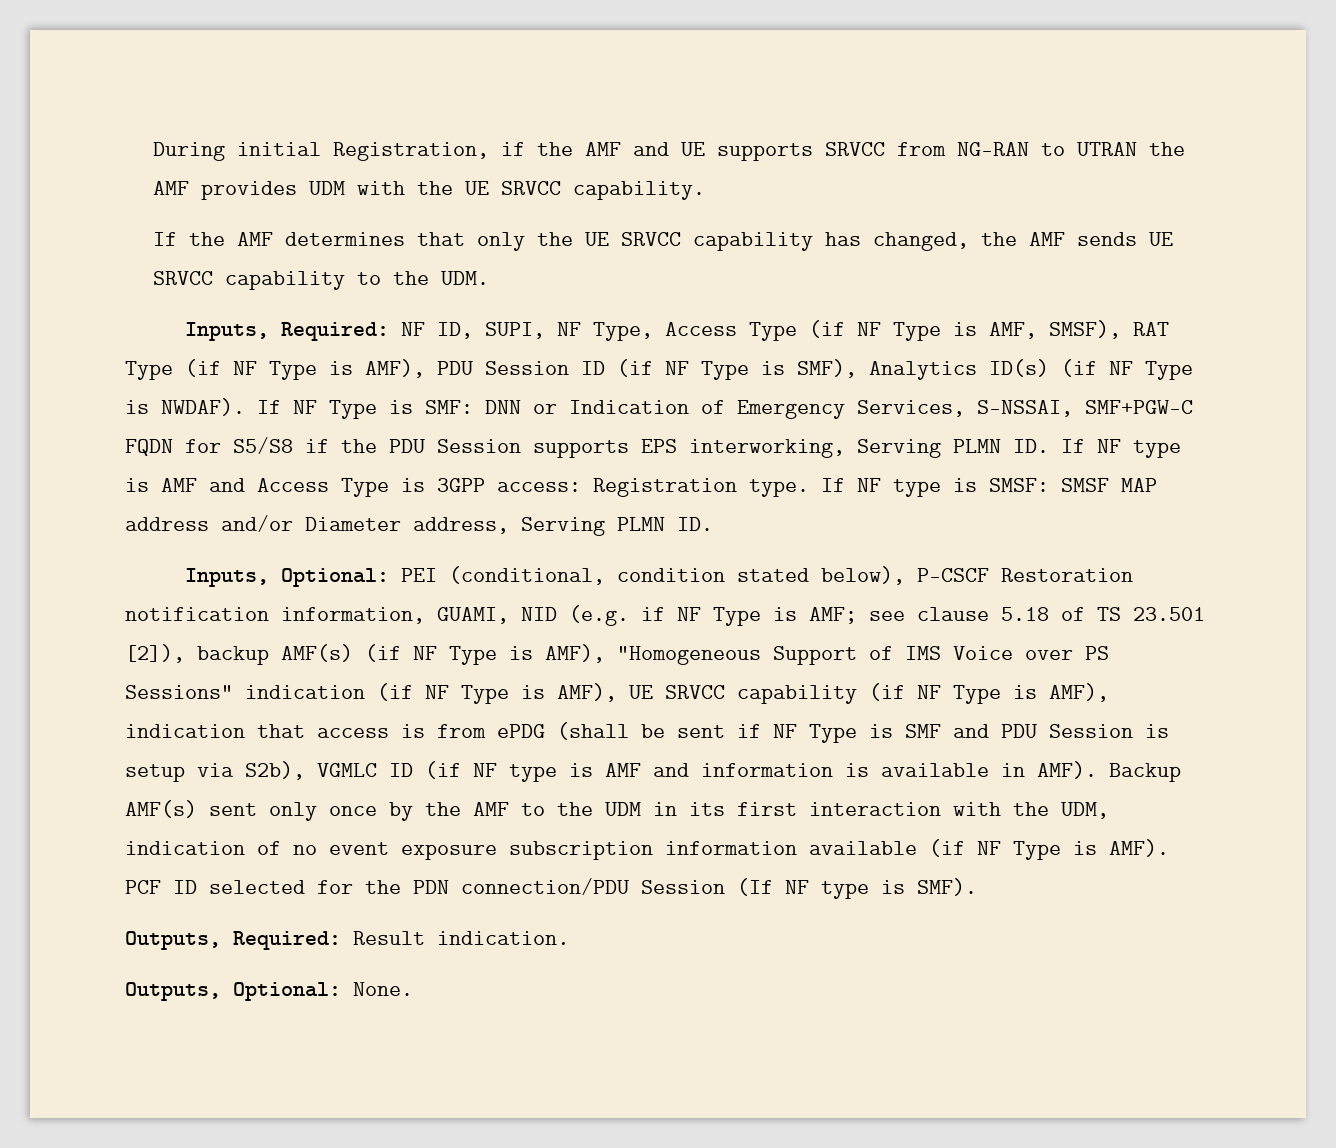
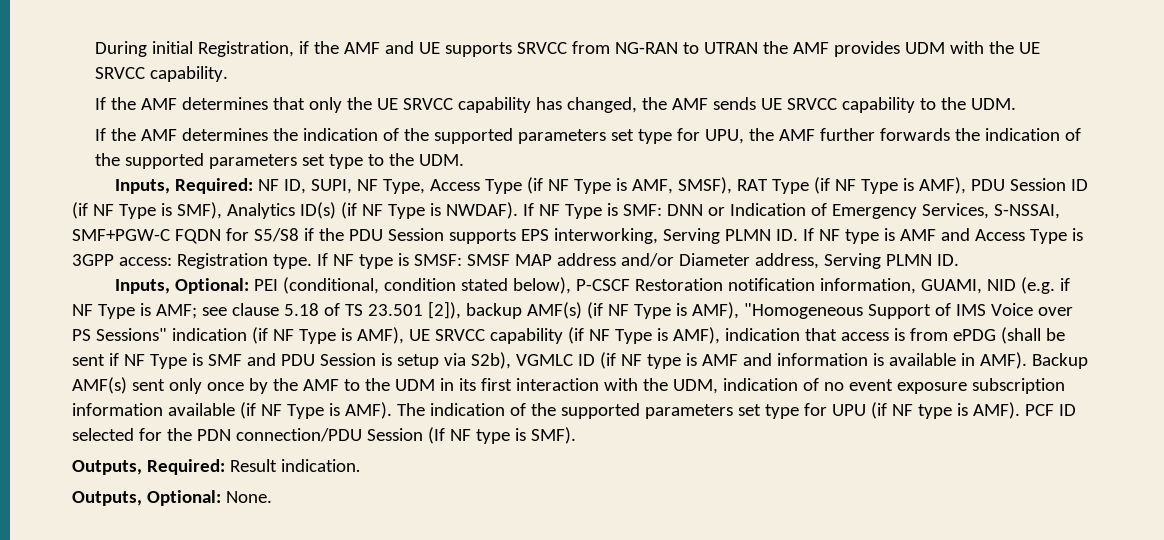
+ If the AMF determines the indication of the supported parameters set type for UPU, the AMF further forwards the indication of the supported parameters set type to the UDM.
+ The indication of the supported parameters set type for UPU (if NF type is AMF).

